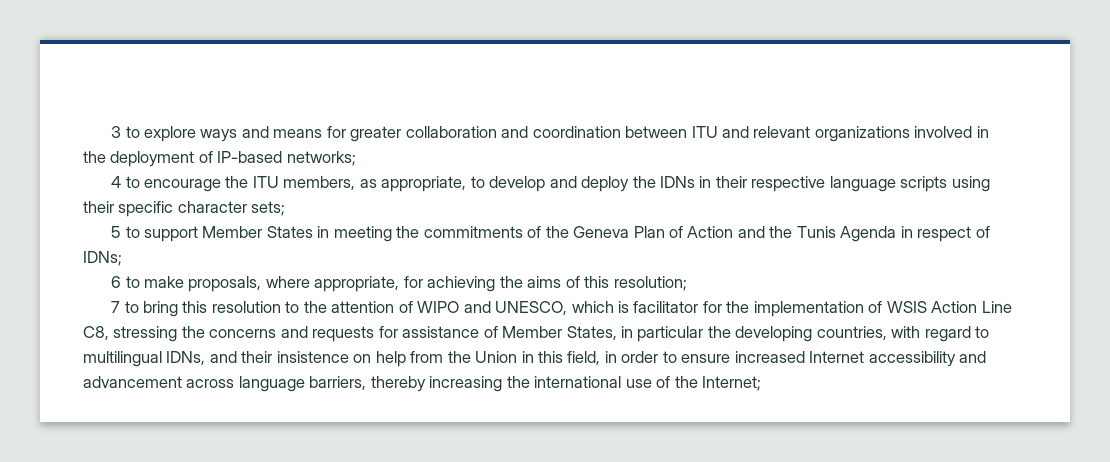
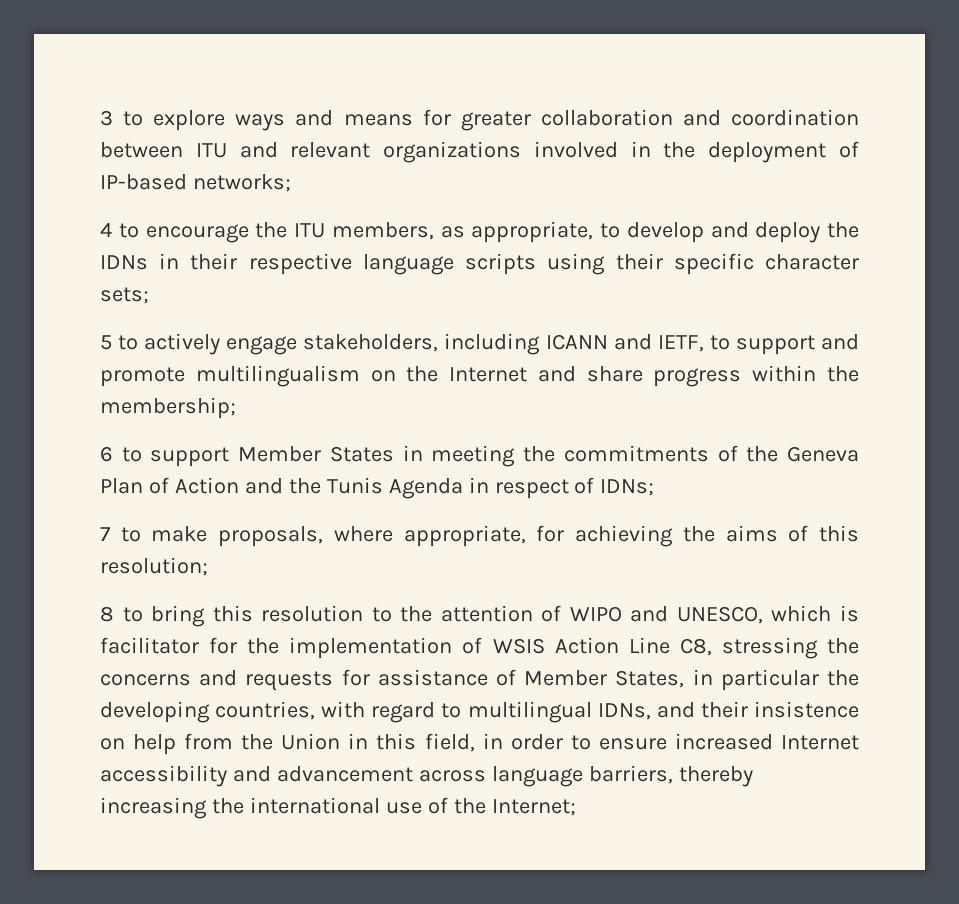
- 5 to support Member States in meeting the commitments of the Geneva Plan of Action and the Tunis Agenda in respect of IDNs;
+ 5 to actively engage stakeholders, including ICANN and IETF, to support and promote multilingualism on the Internet and share progress within the membership;
+ 6 to support Member States in meeting the commitments of the Geneva Plan of Action and the Tunis Agenda in respect of IDNs;
- 6 to make proposals, where appropriate, for achieving the aims of this resolution;
+ 7 to make proposals, where appropriate, for achieving the aims of this resolution;
- 7 to bring this resolution to the attention of WIPO and UNESCO, which is facilitator for the implementation of WSIS Action Line C8, stressing the concerns and requests for assistance of Member States, in particular the developing countries, with regard to multilingual IDNs, and their insistence on help from the Union in this field, in order to ensure increased Internet accessibility and advancement across language barriers, thereby increasing the international use of the Internet;
+ 8 to bring this resolution to the attention of WIPO and UNESCO, which is facilitator for the implementation of WSIS Action Line C8, stressing the concerns and requests for assistance of Member States, in particular the developing countries, with regard to multilingual IDNs, and their insistence on help from the Union in this field, in order to ensure increased Internet accessibility and advancement across language barriers, thereby increasing the international use of the Internet;

